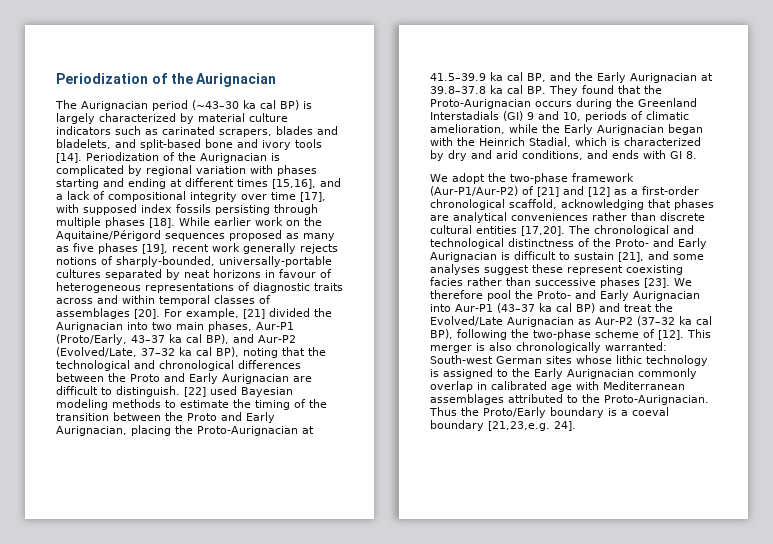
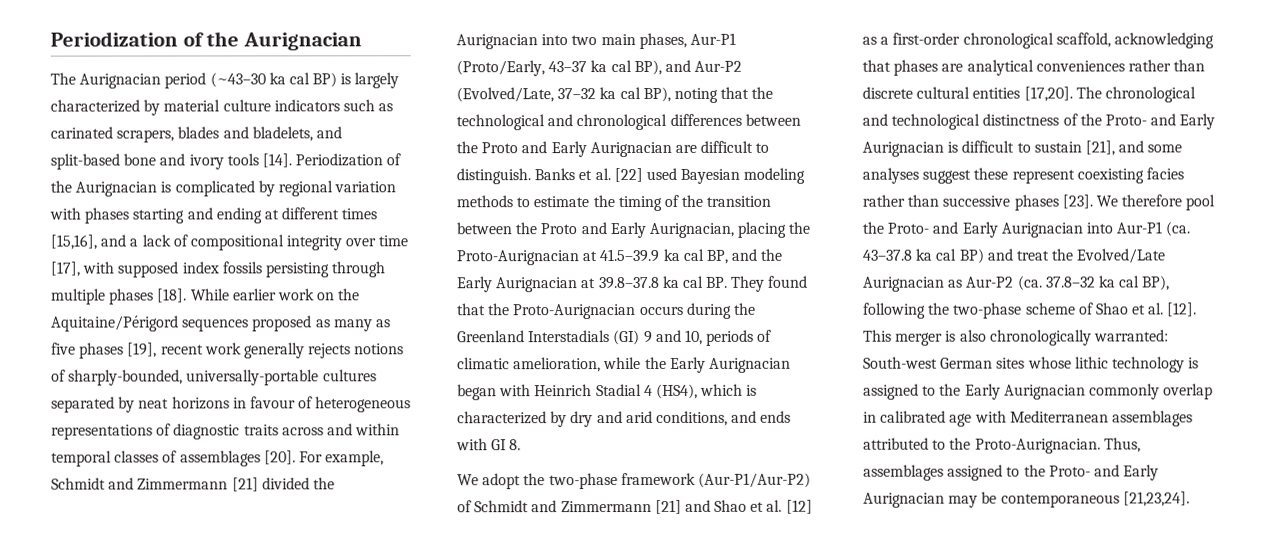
- For example, [21] divided the Aurignacian into two main phases, Aur-P1 (Proto/Early, 43–37 ka cal BP), and Aur-P2 (Evolved/Late, 37–32 ka cal BP), noting that the technological and chronological differences between the Proto and Early Aurignacian are difficult to distinguish.
+ For example, Schmidt and Zimmermann [21] divided the Aurignacian into two main phases, Aur-P1 (Proto/Early, 43–37 ka cal BP), and Aur-P2 (Evolved/Late, 37–32 ka cal BP), noting that the technological and chronological differences between the Proto and Early Aurignacian are difficult to distinguish.
- [22] used Bayesian modeling methods to estimate the timing of the transition between the Proto and Early Aurignacian, placing the Proto-Aurignacian at 41.5–39.9 ka cal BP, and the Early Aurignacian at 39.8–37.8 ka cal BP. They found that the Proto-Aurignacian occurs during the Greenland Interstadials (GI) 9 and 10, periods of climatic amelioration, while the Early Aurignacian began with the Heinrich Stadial, which is characterized by dry and arid conditions, and ends with GI 8.
+ Banks et al. [22] used Bayesian modeling methods to estimate the timing of the transition between the Proto and Early Aurignacian, placing the Proto-Aurignacian at 41.5–39.9 ka cal BP, and the Early Aurignacian at 39.8–37.8 ka cal BP. They found that the Proto-Aurignacian occurs during the Greenland Interstadials (GI) 9 and 10, periods of climatic amelioration, while the Early Aurignacian began with Heinrich Stadial 4 (HS4), which is characterized by dry and arid conditions, and ends with GI 8.
- We adopt the two-phase framework (Aur-P1/Aur-P2) of [21] and [12] as a first-order chronological scaffold, acknowledging that phases are analytical conveniences rather than discrete cultural entities [17,20].
+ We adopt the two-phase framework (Aur-P1/Aur-P2) of Schmidt and Zimmermann [21] and Shao et al. [12] as a first-order chronological scaffold, acknowledging that phases are analytical conveniences rather than discrete cultural entities [17,20].
- We therefore pool the Proto- and Early Aurignacian into Aur-P1 (43–37 ka cal BP) and treat the Evolved/Late Aurignacian as Aur-P2 (37–32 ka cal BP), following the two-phase scheme of [12].
+ We therefore pool the Proto- and Early Aurignacian into Aur-P1 (ca. 43–37.8 ka cal BP) and treat the Evolved/Late Aurignacian as Aur-P2 (ca. 37.8–32 ka cal BP), following the two-phase scheme of Shao et al. [12].
- Thus the Proto/Early boundary is a coeval boundary [21,23,e.g. 24].
+ Thus, assemblages assigned to the Proto- and Early Aurignacian may be contemporaneous [21,23,24].

